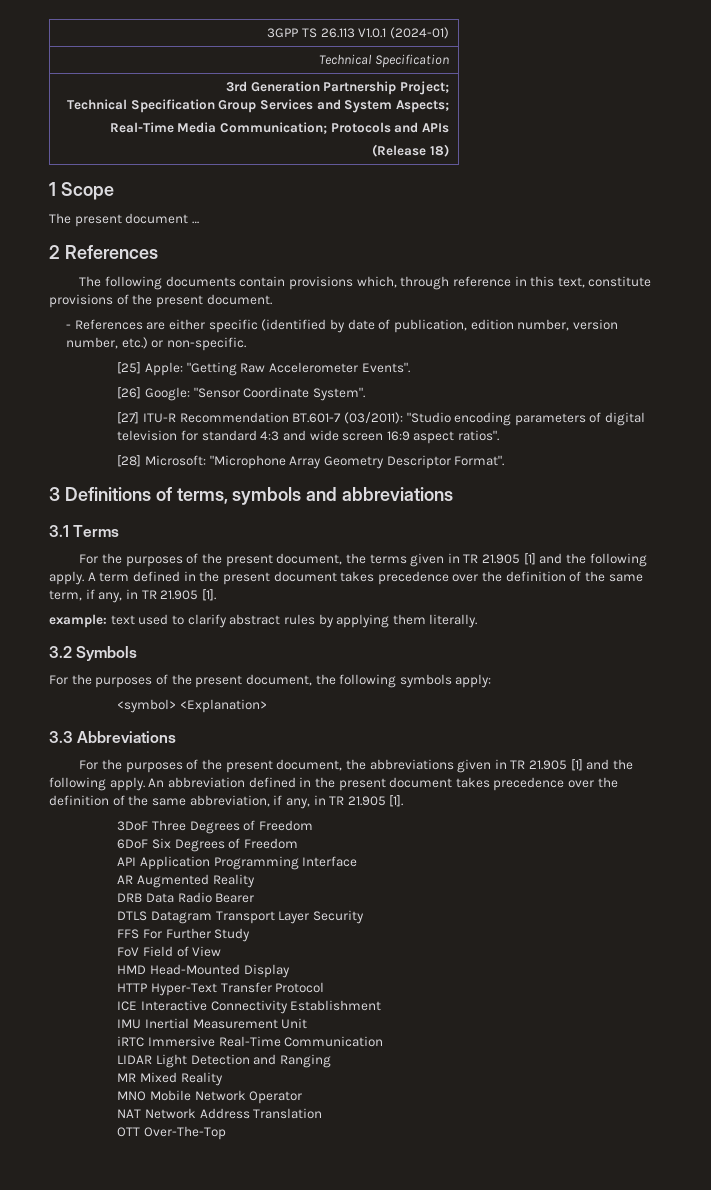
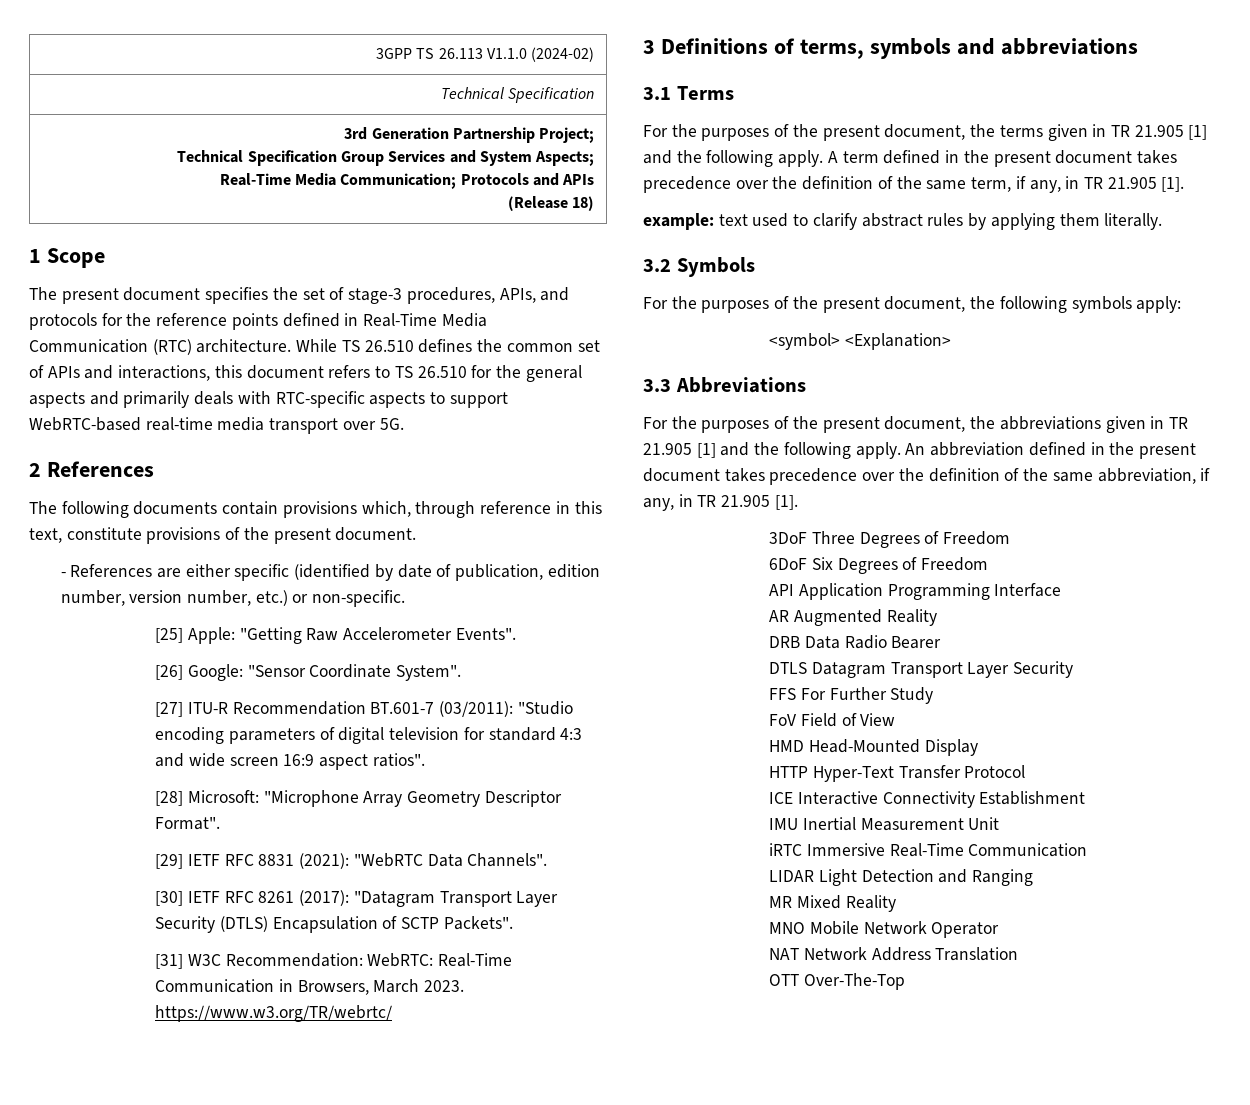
- 3GPP TS 26.113 V1.0.1 (2024-01)
+ 3GPP TS 26.113 V1.1.0 (2024-02)
- The present document …
+ The present document specifies the set of stage-3 procedures, APIs, and protocols for the reference points defined in Real-Time Media Communication (RTC) architecture. While TS 26.510 defines the common set of APIs and interactions, this document refers to TS 26.510 for the general aspects and primarily deals with RTC-specific aspects to support WebRTC-based real-time media transport over 5G.
+ [29] IETF RFC 8831 (2021): "WebRTC Data Channels".
+ [30] IETF RFC 8261 (2017): "Datagram Transport Layer Security (DTLS) Encapsulation of SCTP Packets".
+ [31] W3C Recommendation: WebRTC: Real-Time Communication in Browsers, March 2023. https://www.w3.org/TR/webrtc/

